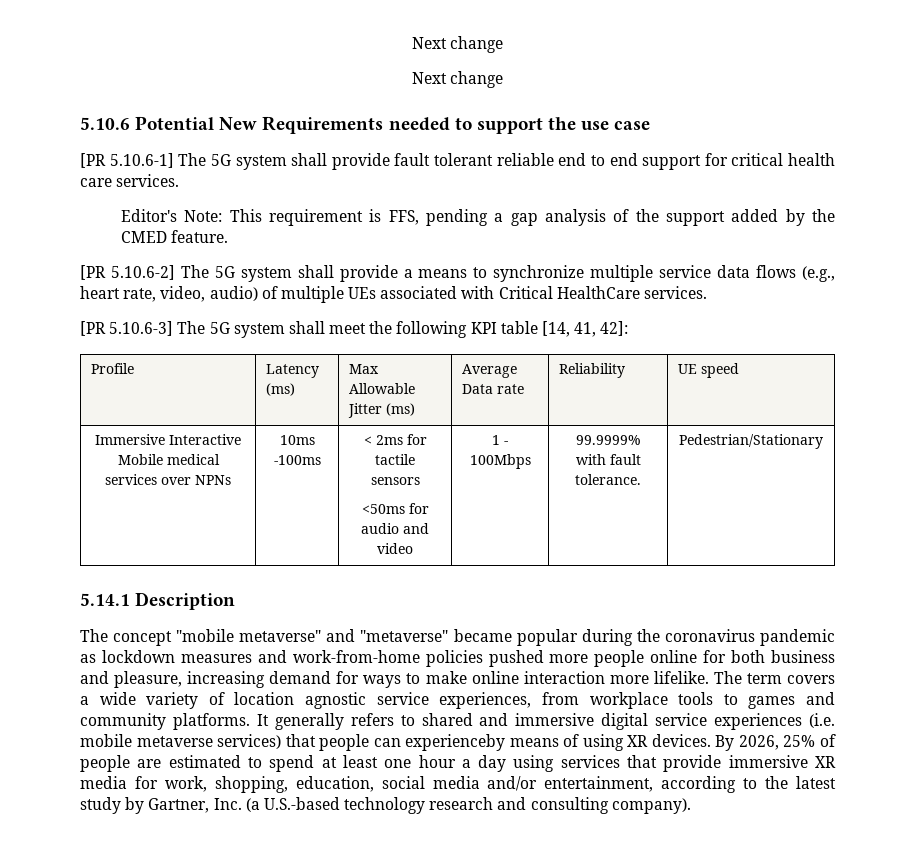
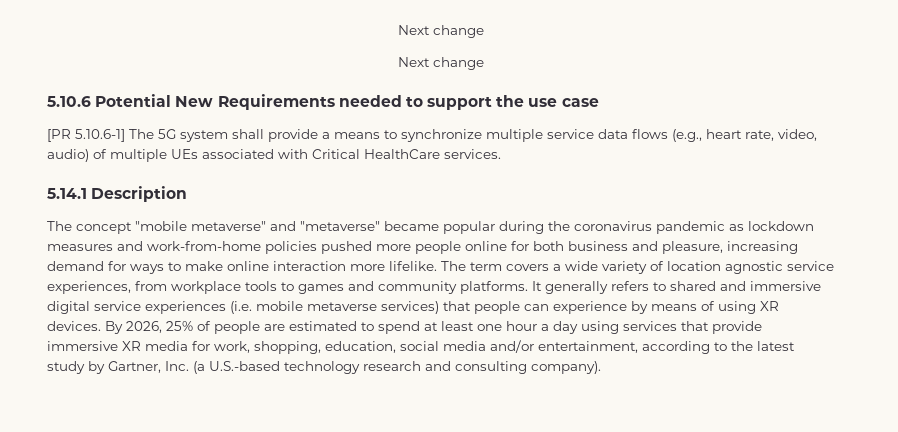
- [PR 5.10.6-1] The 5G system shall provide fault tolerant reliable end to end support for critical health care services.
- Editor's Note: This requirement is FFS, pending a gap analysis of the support added by the CMED feature.
- [PR 5.10.6-2] The 5G system shall provide a means to synchronize multiple service data flows (e.g., heart rate, video, audio) of multiple UEs associated with Critical HealthCare services.
+ [PR 5.10.6-1] The 5G system shall provide a means to synchronize multiple service data flows (e.g., heart rate, video, audio) of multiple UEs associated with Critical HealthCare services.
- [PR 5.10.6-3] The 5G system shall meet the following KPI table [14, 41, 42]:
- Profile | Latency (ms) | Max Allowable Jitter (ms) | Average Data rate | Reliability | UE speed
- Immersive Interactive Mobile medical services over NPNs | 10ms -100ms | < 2ms for tactile sensors
- <50ms for audio and video | 1 - 100Mbps | 99.9999% with fault tolerance. | Pedestrian/Stationary
- It generally refers to shared and immersive digital service experiences (i.e. mobile metaverse services) that people can experienceby means of using XR devices.
+ It generally refers to shared and immersive digital service experiences (i.e. mobile metaverse services) that people can experience by means of using XR devices.

